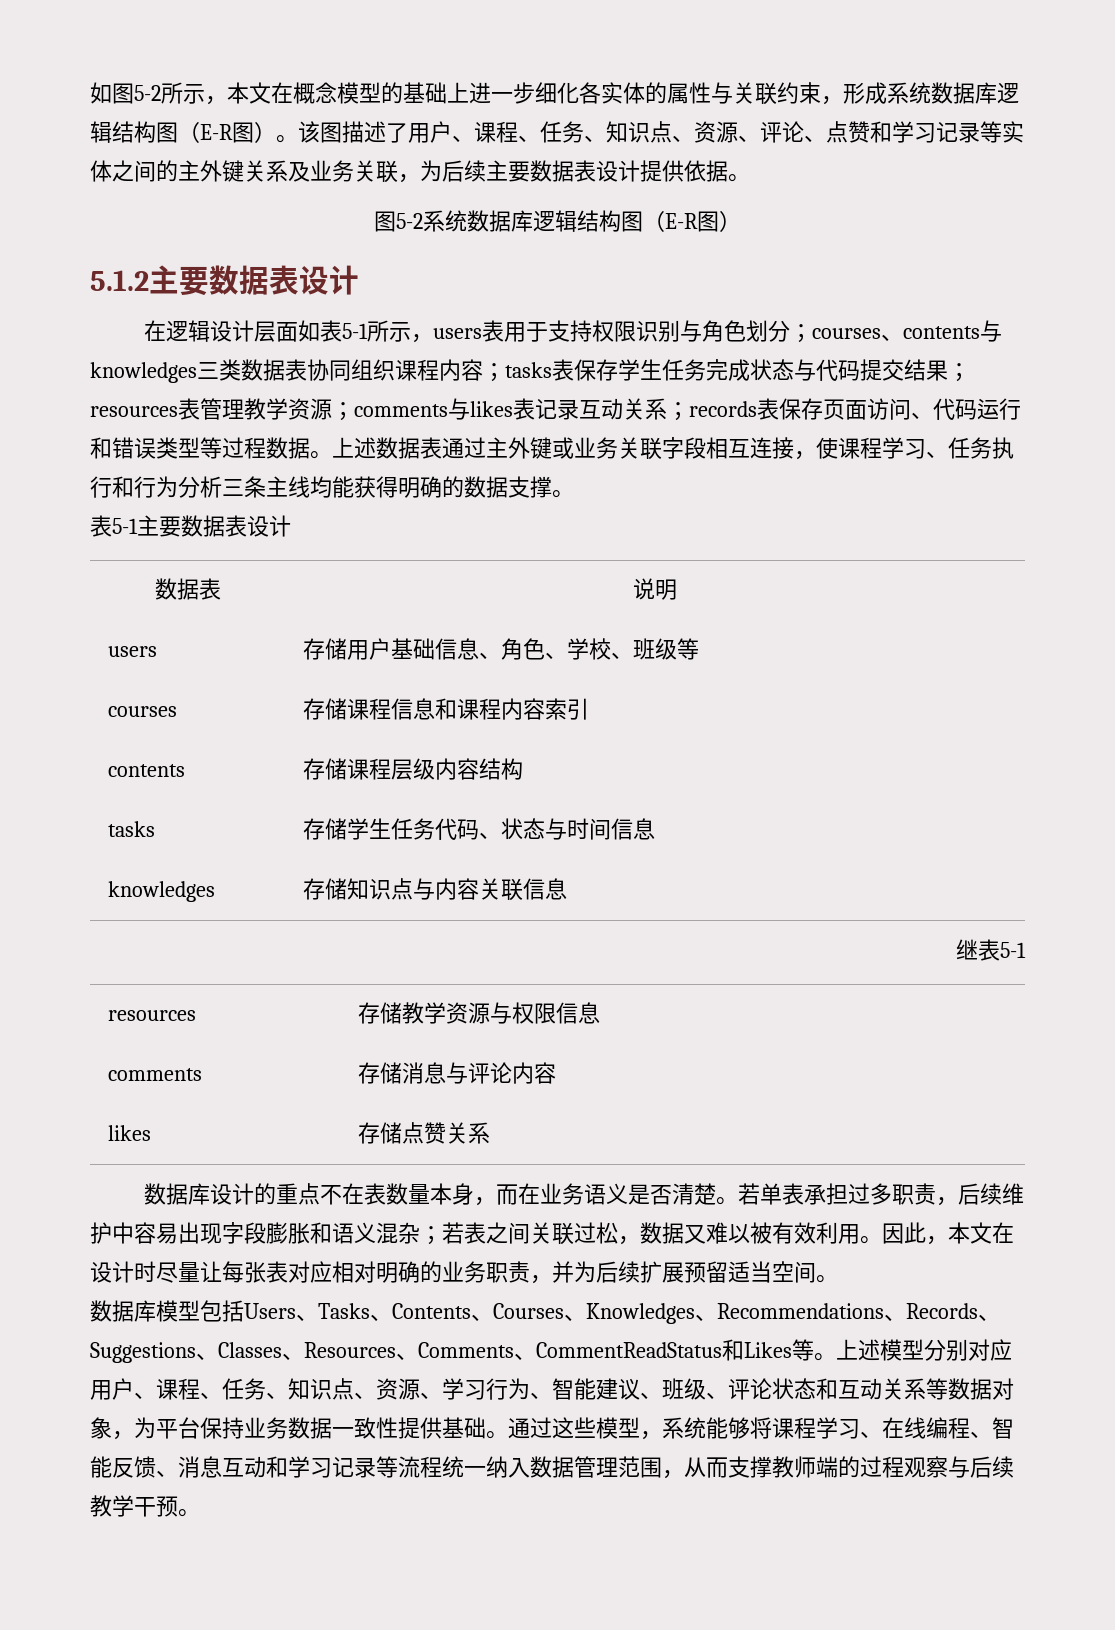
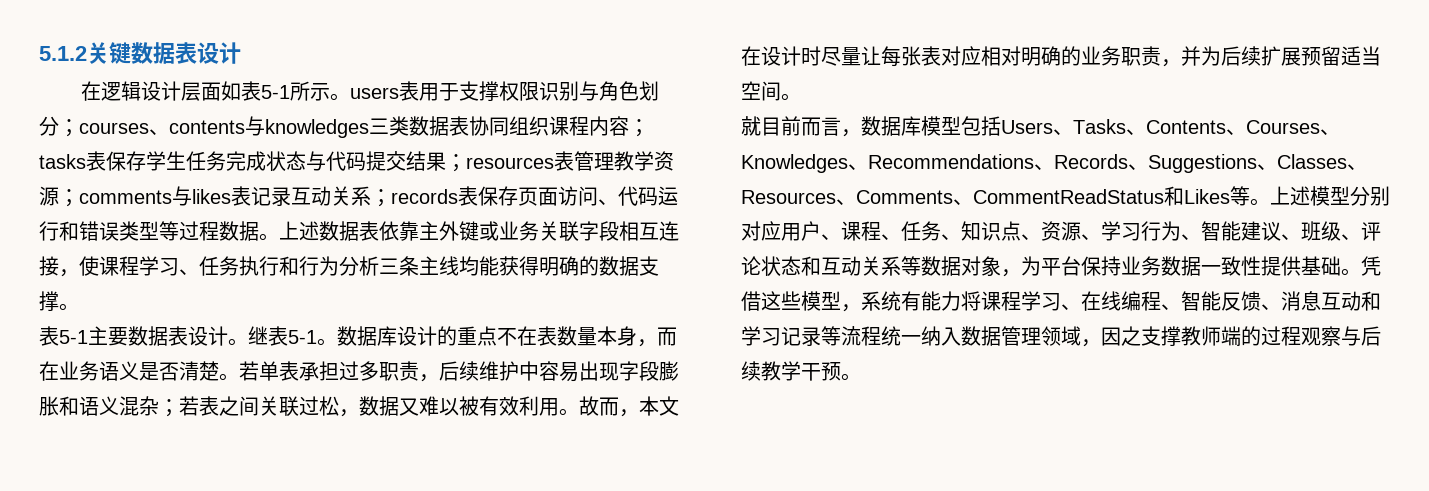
- 如图5-2所示，本文在概念模型的基础上进一步细化各实体的属性与关联约束，形成系统数据库逻辑结构图（E-R图）。该图描述了用户、课程、任务、知识点、资源、评论、点赞和学习记录等实体之间的主外键关系及业务关联，为后续主要数据表设计提供依据。
- 图5-2系统数据库逻辑结构图（E-R图）
- 5.1.2主要数据表设计
+ 5.1.2关键数据表设计
- 在逻辑设计层面如表5-1所示，users表用于支持权限识别与角色划分；courses、contents与knowledges三类数据表协同组织课程内容；tasks表保存学生任务完成状态与代码提交结果；resources表管理教学资源；comments与likes表记录互动关系；records表保存页面访问、代码运行和错误类型等过程数据。
+ 在逻辑设计层面如表5-1所示。users表用于支撑权限识别与角色划分；courses、contents与knowledges三类数据表协同组织课程内容；tasks表保存学生任务完成状态与代码提交结果；resources表管理教学资源；comments与likes表记录互动关系；records表保存页面访问、代码运行和错误类型等过程数据。
- 上述数据表通过主外键或业务关联字段相互连接，使课程学习、任务执行和行为分析三条主线均能获得明确的数据支撑。
+ 上述数据表依靠主外键或业务关联字段相互连接，使课程学习、任务执行和行为分析三条主线均能获得明确的数据支撑。
- 表5-1主要数据表设计
- 数据表 | 说明
- users | 存储用户基础信息、角色、学校、班级等
- courses | 存储课程信息和课程内容索引
- contents | 存储课程层级内容结构
- tasks | 存储学生任务代码、状态与时间信息
- knowledges | 存储知识点与内容关联信息
- 继表5-1
- resources | 存储教学资源与权限信息
- comments | 存储消息与评论内容
- likes | 存储点赞关系
- 数据库设计的重点不在表数量本身，而在业务语义是否清楚。
+ 表5-1主要数据表设计。继表5-1。数据库设计的重点不在表数量本身，而在业务语义是否清楚。
- 因此，本文在设计时尽量让每张表对应相对明确的业务职责，并为后续扩展预留适当空间。
+ 故而，本文在设计时尽量让每张表对应相对明确的业务职责，并为后续扩展预留适当空间。
- 数据库模型包括Users、Tasks、Contents、Courses、Knowledges、Recommendations、Records、Suggestions、Classes、Resources、Comments、CommentReadStatus和Likes等。
+ 就目前而言，数据库模型包括Users、Tasks、Contents、Courses、Knowledges、Recommendations、Records、Suggestions、Classes、Resources、Comments、CommentReadStatus和Likes等。
- 通过这些模型，系统能够将课程学习、在线编程、智能反馈、消息互动和学习记录等流程统一纳入数据管理范围，从而支撑教师端的过程观察与后续教学干预。
+ 凭借这些模型，系统有能力将课程学习、在线编程、智能反馈、消息互动和学习记录等流程统一纳入数据管理领域，因之支撑教师端的过程观察与后续教学干预。

